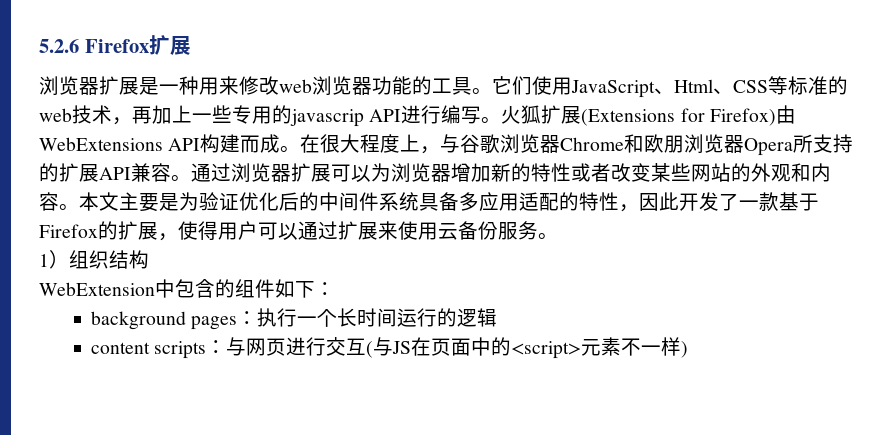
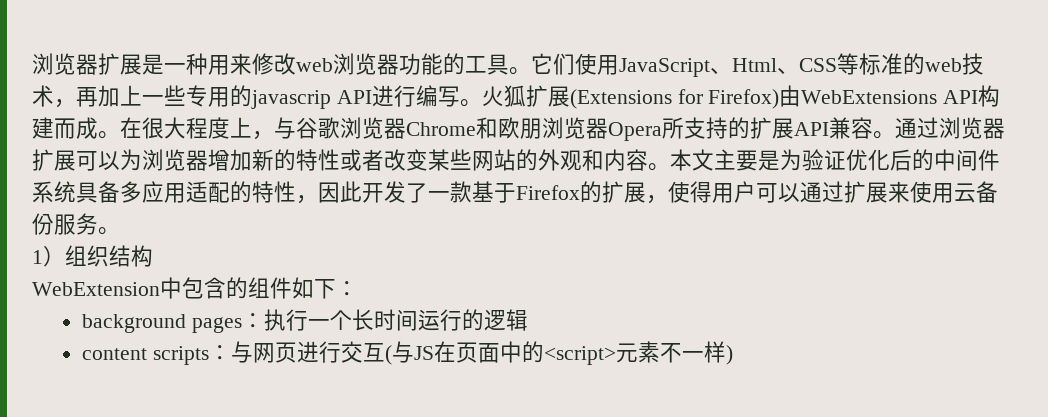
- 5.2.6 Firefox扩展

